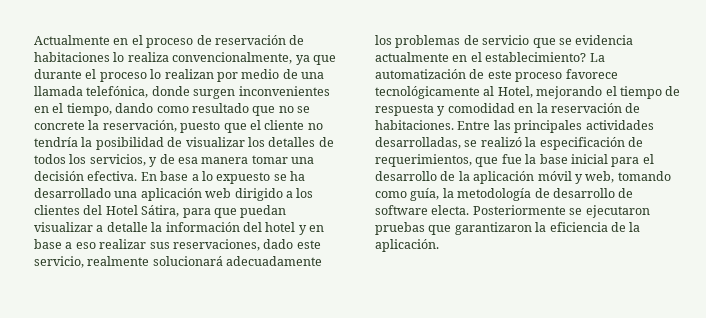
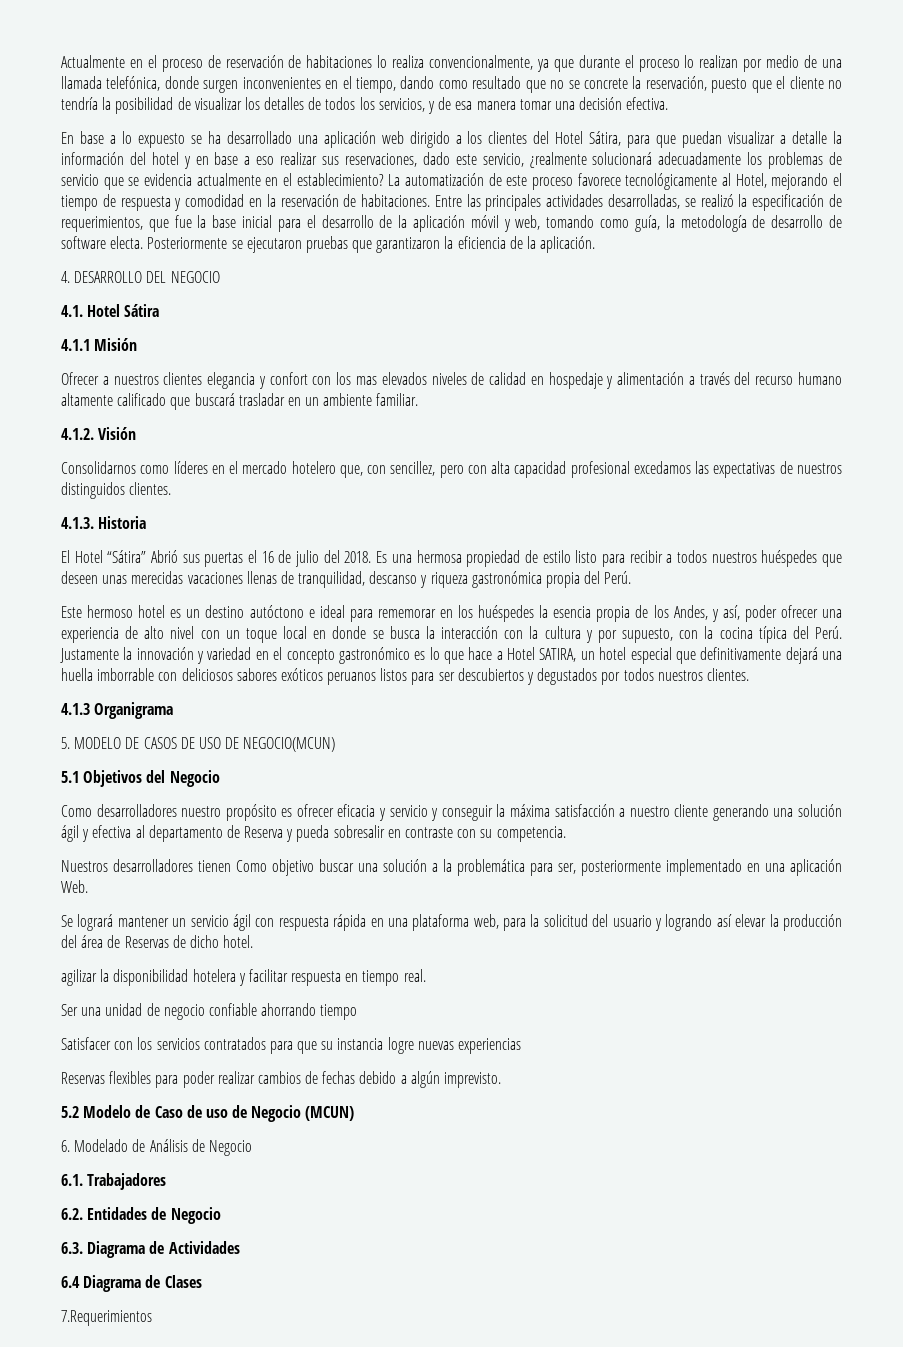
- Actualmente en el proceso de reservación de habitaciones lo realiza convencionalmente, ya que durante el proceso lo realizan por medio de una llamada telefónica, donde surgen inconvenientes en el tiempo, dando como resultado que no se concrete la reservación, puesto que el cliente no tendría la posibilidad de visualizar los detalles de todos los servicios, y de esa manera tomar una decisión efectiva. En base a lo expuesto se ha desarrollado una aplicación web dirigido a los clientes del Hotel Sátira, para que puedan visualizar a detalle la información del hotel y en base a eso realizar sus reservaciones, dado este servicio, realmente solucionará adecuadamente los problemas de servicio que se evidencia actualmente en el establecimiento?
+ Actualmente en el proceso de reservación de habitaciones lo realiza convencionalmente, ya que durante el proceso lo realizan por medio de una llamada telefónica, donde surgen inconvenientes en el tiempo, dando como resultado que no se concrete la reservación, puesto que el cliente no tendría la posibilidad de visualizar los detalles de todos los servicios, y de esa manera tomar una decisión efectiva.
+ En base a lo expuesto se ha desarrollado una aplicación web dirigido a los clientes del Hotel Sátira, para que puedan visualizar a detalle la información del hotel y en base a eso realizar sus reservaciones, dado este servicio, ¿realmente solucionará adecuadamente los problemas de servicio que se evidencia actualmente en el establecimiento?
+ 4. DESARROLLO DEL NEGOCIO
+ 4.1. Hotel Sátira
+ 4.1.1 Misión
+ Ofrecer a nuestros clientes elegancia y confort con los mas elevados niveles de calidad en hospedaje y alimentación a través del recurso humano altamente calificado que buscará trasladar en un ambiente familiar.
+ 4.1.2. Visión
+ Consolidarnos como líderes en el mercado hotelero que, con sencillez, pero con alta capacidad profesional excedamos las expectativas de nuestros distinguidos clientes.
+ 4.1.3. Historia
+ El Hotel “Sátira” Abrió sus puertas el 16 de julio del 2018. Es una hermosa propiedad de estilo listo para recibir a todos nuestros huéspedes que deseen unas merecidas vacaciones llenas de tranquilidad, descanso y riqueza gastronómica propia del Perú.
+ Este hermoso hotel es un destino autóctono e ideal para rememorar en los huéspedes la esencia propia de los Andes, y así, poder ofrecer una experiencia de alto nivel con un toque local en donde se busca la interacción con la cultura y por supuesto, con la cocina típica del Perú. Justamente la innovación y variedad en el concepto gastronómico es lo que hace a Hotel SATIRA, un hotel especial que definitivamente dejará una huella imborrable con deliciosos sabores exóticos peruanos listos para ser descubiertos y degustados por todos nuestros clientes.
+ 4.1.3 Organigrama
+ 5. MODELO DE CASOS DE USO DE NEGOCIO(MCUN)
+ 5.1 Objetivos del Negocio
+ Como desarrolladores nuestro propósito es ofrecer eficacia y servicio y conseguir la máxima satisfacción a nuestro cliente generando una solución ágil y efectiva al departamento de Reserva y pueda sobresalir en contraste con su competencia.
+ Nuestros desarrolladores tienen Como objetivo buscar una solución a la problemática para ser, posteriormente implementado en una aplicación Web.
+ Se logrará mantener un servicio ágil con respuesta rápida en una plataforma web, para la solicitud del usuario y logrando así elevar la producción del área de Reservas de dicho hotel.
+ agilizar la disponibilidad hotelera y facilitar respuesta en tiempo real.
+ Ser una unidad de negocio confiable ahorrando tiempo
+ Satisfacer con los servicios contratados para que su instancia logre nuevas experiencias
+ Reservas flexibles para poder realizar cambios de fechas debido a algún imprevisto.
+ 5.2 Modelo de Caso de uso de Negocio (MCUN)
+ 6. Modelado de Análisis de Negocio
+ 6.1. Trabajadores
+ 6.2. Entidades de Negocio
+ 6.3. Diagrama de Actividades
+ 6.4 Diagrama de Clases
+ 7.Requerimientos

